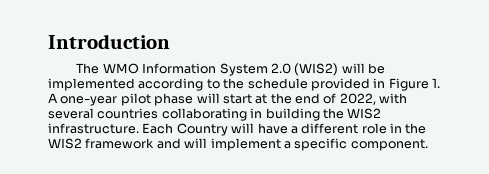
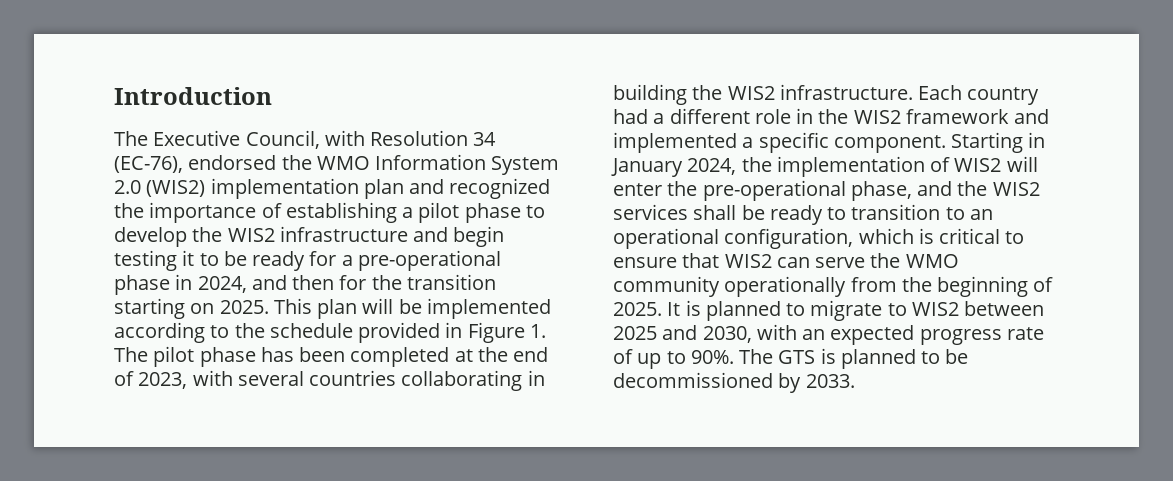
- The WMO Information System 2.0 (WIS2) will be implemented according to the schedule provided in Figure 1. A one-year pilot phase will start at the end of 2022, with several countries collaborating in building the WIS2 infrastructure.
+ The Executive Council, with Resolution 34 (EC-76), endorsed the WMO Information System 2.0 (WIS2) implementation plan and recognized the importance of establishing a pilot phase to develop the WIS2 infrastructure and begin testing it to be ready for a pre-operational phase in 2024, and then for the transition starting on 2025. This plan will be implemented according to the schedule provided in Figure 1. The pilot phase has been completed at the end of 2023, with several countries collaborating in building the WIS2 infrastructure.
- Each Country will have a different role in the WIS2 framework and will implement a specific component.
+ Each country had a different role in the WIS2 framework and implemented a specific component.
+ Starting in January 2024, the implementation of WIS2 will enter the pre-operational phase, and the WIS2 services shall be ready to transition to an operational configuration, which is critical to ensure that WIS2 can serve the WMO community operationally from the beginning of 2025. It is planned to migrate to WIS2 between 2025 and 2030, with an expected progress rate of up to 90%. The GTS is planned to be decommissioned by 2033.

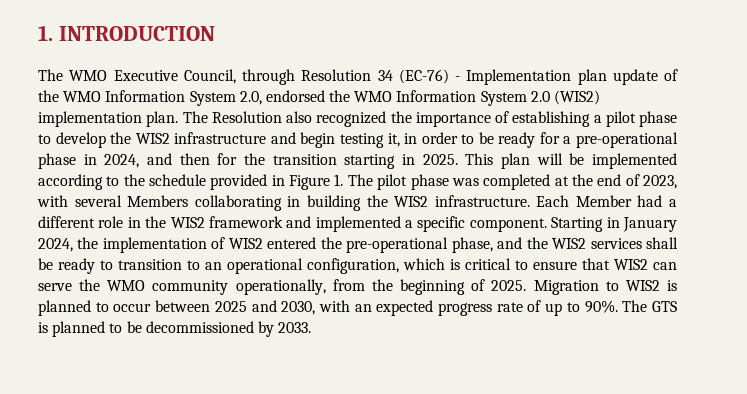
- Introduction
- The Executive Council, with Resolution 34 (EC-76), endorsed the WMO Information System 2.0 (WIS2) implementation plan and recognized the importance of establishing a pilot phase to develop the WIS2 infrastructure and begin testing it to be ready for a pre-operational phase in 2024, and then for the transition starting on 2025.
+ 1. INTRODUCTION
+ The WMO Executive Council, through Resolution 34 (EC-76) - Implementation plan update of the WMO Information System 2.0, endorsed the WMO Information System 2.0 (WIS2) implementation plan. The Resolution also recognized the importance of establishing a pilot phase to develop the WIS2 infrastructure and begin testing it, in order to be ready for a pre-operational phase in 2024, and then for the transition starting in 2025.
- This plan will be implemented according to the schedule provided in Figure 1. The pilot phase has been completed at the end of 2023, with several countries collaborating in building the WIS2 infrastructure.
+ This plan will be implemented according to the schedule provided in Figure 1. The pilot phase was completed at the end of 2023, with several Members collaborating in building the WIS2 infrastructure.
- Each country had a different role in the WIS2 framework and implemented a specific component.
+ Each Member had a different role in the WIS2 framework and implemented a specific component.
- Starting in January 2024, the implementation of WIS2 will enter the pre-operational phase, and the WIS2 services shall be ready to transition to an operational configuration, which is critical to ensure that WIS2 can serve the WMO community operationally from the beginning of 2025.
+ Starting in January 2024, the implementation of WIS2 entered the pre-operational phase, and the WIS2 services shall be ready to transition to an operational configuration, which is critical to ensure that WIS2 can serve the WMO community operationally, from the beginning of 2025.
- It is planned to migrate to WIS2 between 2025 and 2030, with an expected progress rate of up to 90%.
+ Migration to WIS2 is planned to occur between 2025 and 2030, with an expected progress rate of up to 90%.

